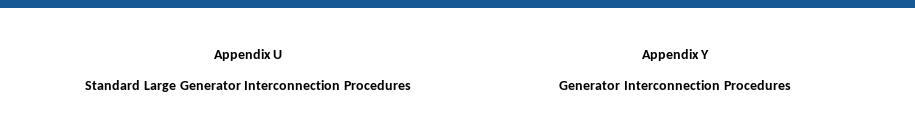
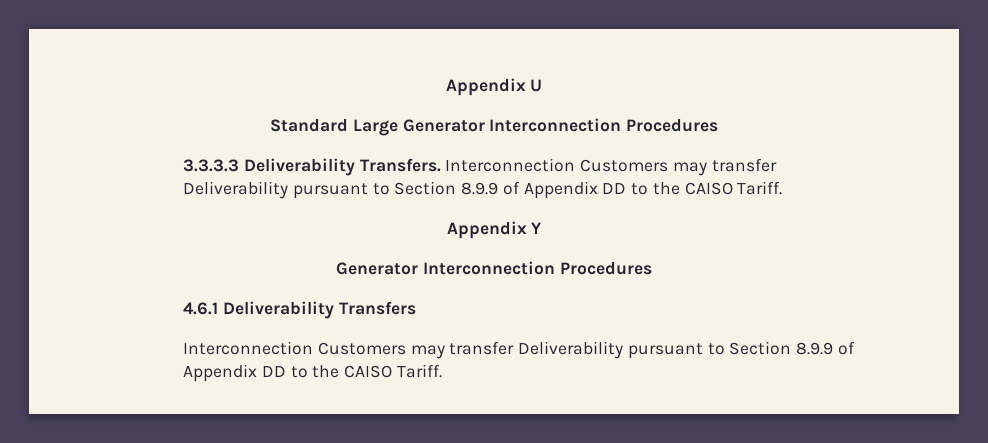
+ 3.3.3.3 Deliverability Transfers. Interconnection Customers may transfer Deliverability pursuant to Section 8.9.9 of Appendix DD to the CAISO Tariff.
+ 4.6.1 Deliverability Transfers
+ Interconnection Customers may transfer Deliverability pursuant to Section 8.9.9 of Appendix DD to the CAISO Tariff.

